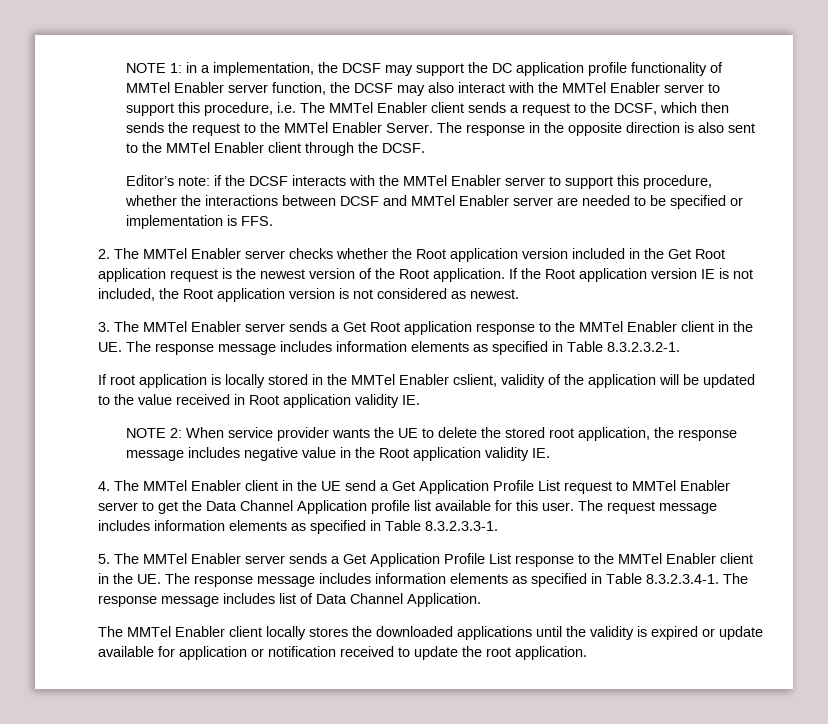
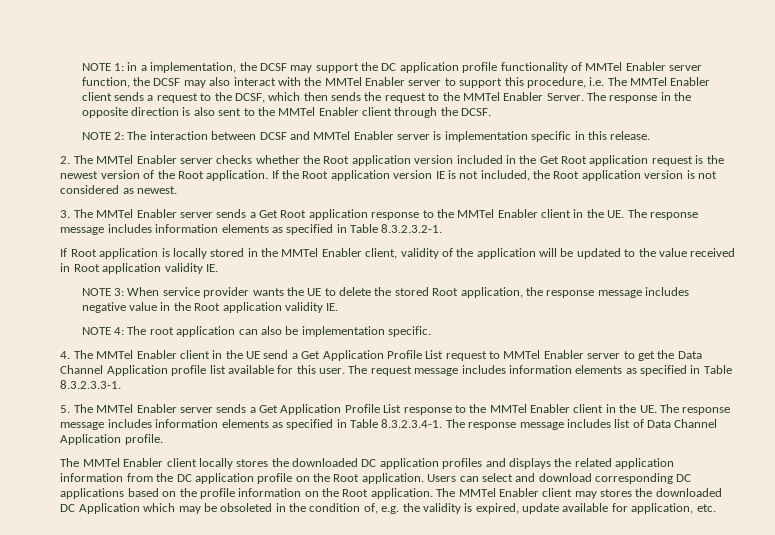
- Editor’s note: if the DCSF interacts with the MMTel Enabler server to support this procedure, whether the interactions between DCSF and MMTel Enabler server are needed to be specified or implementation is FFS.
+ NOTE 2: The interaction between DCSF and MMTel Enabler server is implementation specific in this release.
- If root application is locally stored in the MMTel Enabler cslient, validity of the application will be updated to the value received in Root application validity IE.
+ If Root application is locally stored in the MMTel Enabler client, validity of the application will be updated to the value received in Root application validity IE.
- NOTE 2: When service provider wants the UE to delete the stored root application, the response message includes negative value in the Root application validity IE.
+ NOTE 3: When service provider wants the UE to delete the stored Root application, the response message includes negative value in the Root application validity IE.
+ NOTE 4: The root application can also be implementation specific.
- 5. The MMTel Enabler server sends a Get Application Profile List response to the MMTel Enabler client in the UE. The response message includes information elements as specified in Table 8.3.2.3.4-1. The response message includes list of Data Channel Application.
+ 5. The MMTel Enabler server sends a Get Application Profile List response to the MMTel Enabler client in the UE. The response message includes information elements as specified in Table 8.3.2.3.4-1. The response message includes list of Data Channel Application profile.
- The MMTel Enabler client locally stores the downloaded applications until the validity is expired or update available for application or notification received to update the root application.
+ The MMTel Enabler client locally stores the downloaded DC application profiles and displays the related application information from the DC application profile on the Root application. Users can select and download corresponding DC applications based on the profile information on the Root application. The MMTel Enabler client may stores the downloaded DC Application which may be obsoleted in the condition of, e.g. the validity is expired, update available for application, etc.

